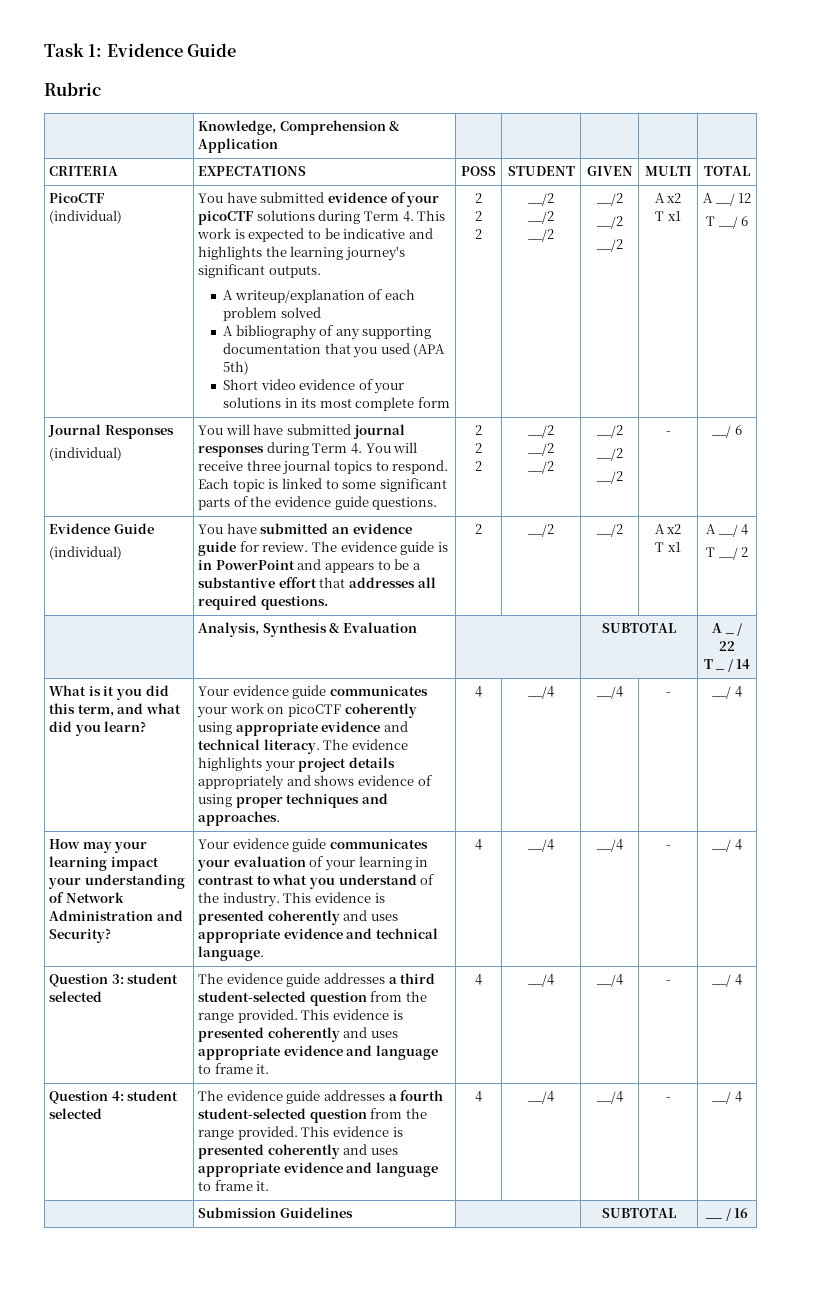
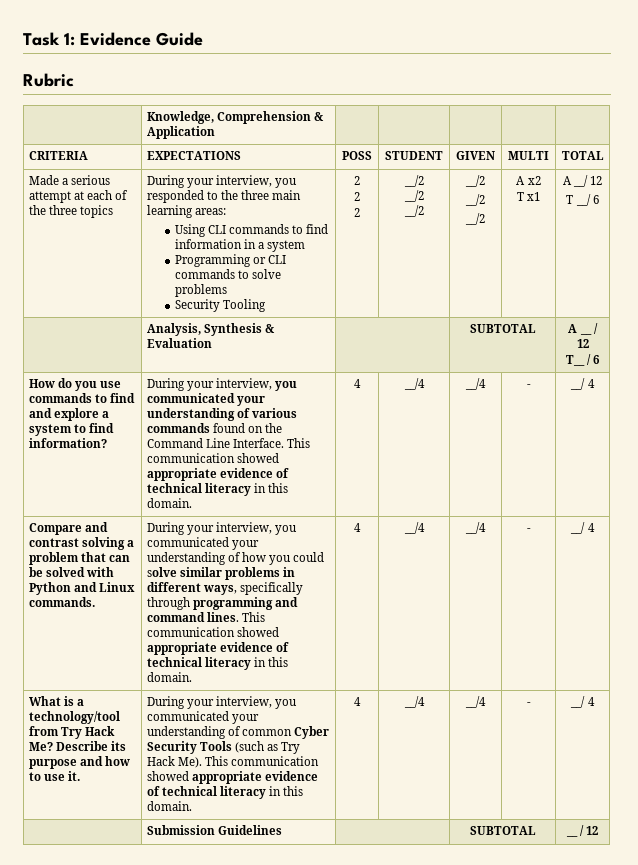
- PicoCTF
- (individual) | You have submitted evidence of your picoCTF solutions during Term 4. This work is expected to be indicative and highlights the learning journey's significant outputs.
- A writeup/explanation of each problem solved
- A bibliography of any supporting documentation that you used (APA 5th)
- Short video evidence of your solutions in its most complete form
+ Made a serious attempt at each of the three topics | During your interview, you responded to the three main learning areas:
+ Using CLI commands to find information in a system
+ Programming or CLI commands to solve problems
+ Security Tooling
- Journal Responses
- (individual) | You will have submitted journal responses during Term 4. You will receive three journal topics to respond. Each topic is linked to some significant parts of the evidence guide questions. | 2
- 2
- 2 | __/2
- __/2
- __/2 | __/2
- __/2
- __/2 | - | __/ 6
- Evidence Guide
- (individual) | You have submitted an evidence guide for review. The evidence guide is in PowerPoint and appears to be a substantive effort that addresses all required questions. | 2 | __/2 | __/2 | A x2
- T x1 | A __/ 4
- T __/ 2
- | Analysis, Synthesis & Evaluation | | SUBTOTAL | A _ / 22
- T _ / 14
- What is it you did this term, and what did you learn? | Your evidence guide communicates your work on picoCTF coherently using appropriate evidence and technical literacy. The evidence highlights your project details appropriately and shows evidence of using proper techniques and approaches. | 4 | __/4 | __/4 | - | __/ 4
- How may your learning impact your understanding of Network Administration and Security? | Your evidence guide communicates your evaluation of your learning in contrast to what you understand of the industry. This evidence is presented coherently and uses appropriate evidence and technical language. | 4 | __/4 | __/4 | - | __/ 4
- Question 3: student selected | The evidence guide addresses a third student-selected question from the range provided. This evidence is presented coherently and uses appropriate evidence and language to frame it. | 4 | __/4 | __/4 | - | __/ 4
- Question 4: student selected | The evidence guide addresses a fourth student-selected question from the range provided. This evidence is presented coherently and uses appropriate evidence and language to frame it. | 4 | __/4 | __/4 | - | __/ 4
+ | Analysis, Synthesis & Evaluation | | SUBTOTAL | A __ / 12
+ T__ / 6
+ How do you use commands to find and explore a system to find information? | During your interview, you communicated your understanding of various commands found on the Command Line Interface. This communication showed appropriate evidence of technical literacy in this domain. | 4 | __/4 | __/4 | - | __/ 4
+ Compare and contrast solving a problem that can be solved with Python and Linux commands. | During your interview, you communicated your understanding of how you could solve similar problems in different ways, specifically through programming and command lines. This communication showed appropriate evidence of technical literacy in this domain. | 4 | __/4 | __/4 | - | __/ 4
+ What is a technology/tool from Try Hack Me? Describe its purpose and how to use it. | During your interview, you communicated your understanding of common Cyber Security Tools (such as Try Hack Me). This communication showed appropriate evidence of technical literacy in this domain. | 4 | __/4 | __/4 | - | __/ 4
- | Submission Guidelines | | SUBTOTAL | __ / 16
+ | Submission Guidelines | | SUBTOTAL | __ / 12

